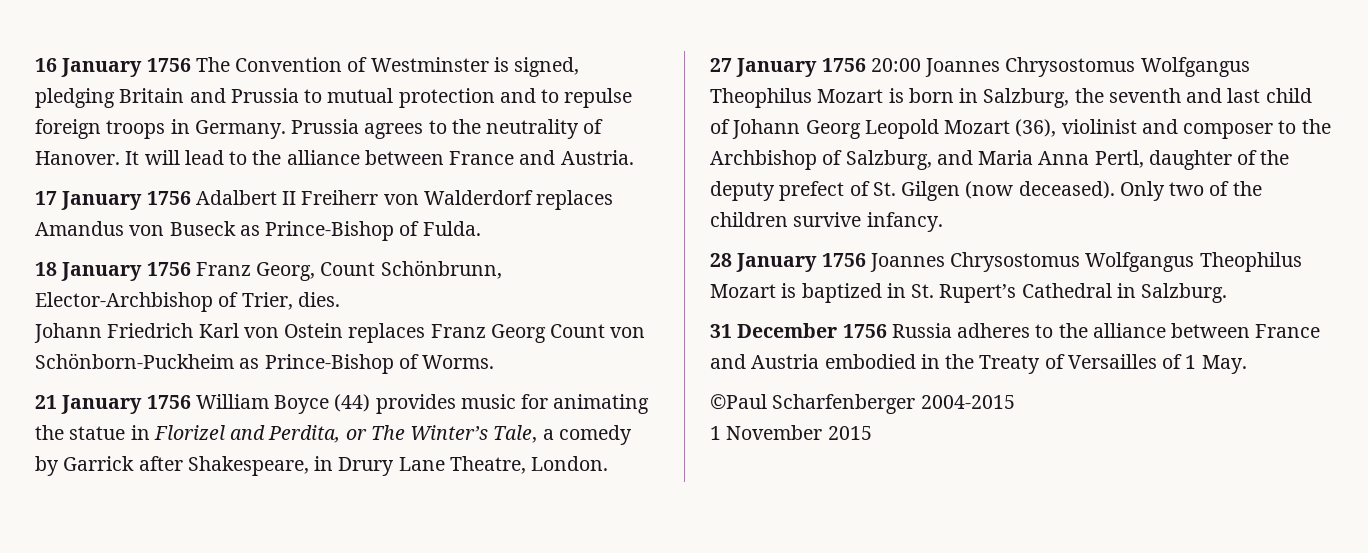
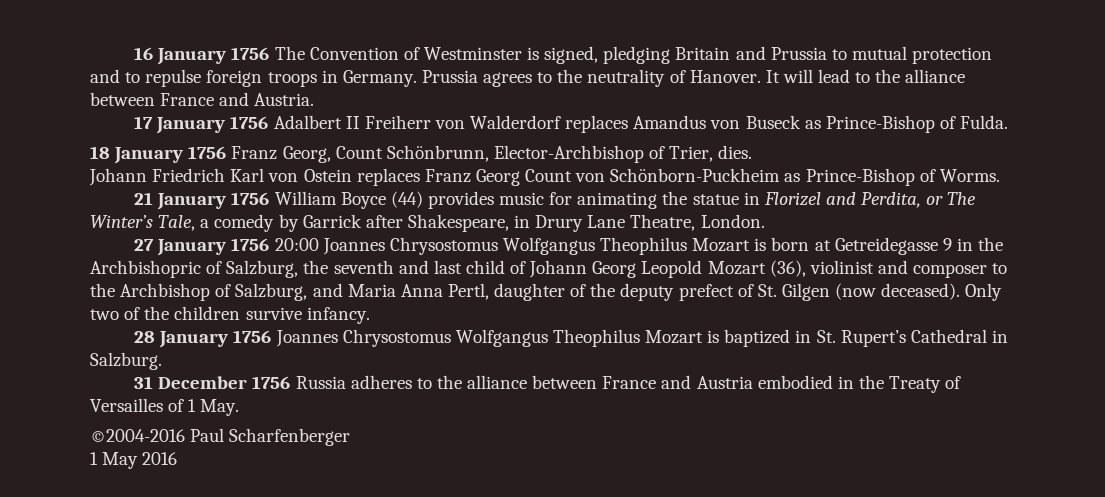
- 27 January 1756 20:00 Joannes Chrysostomus Wolfgangus Theophilus Mozart is born in Salzburg, the seventh and last child of Johann Georg Leopold Mozart (36), violinist and composer to the Archbishop of Salzburg, and Maria Anna Pertl, daughter of the deputy prefect of St. Gilgen (now deceased).
+ 27 January 1756 20:00 Joannes Chrysostomus Wolfgangus Theophilus Mozart is born at Getreidegasse 9 in the Archbishopric of Salzburg, the seventh and last child of Johann Georg Leopold Mozart (36), violinist and composer to the Archbishop of Salzburg, and Maria Anna Pertl, daughter of the deputy prefect of St. Gilgen (now deceased).
- ©Paul Scharfenberger 2004-2015
- 1 November 2015
+ ©2004-2016 Paul Scharfenberger
+ 1 May 2016

